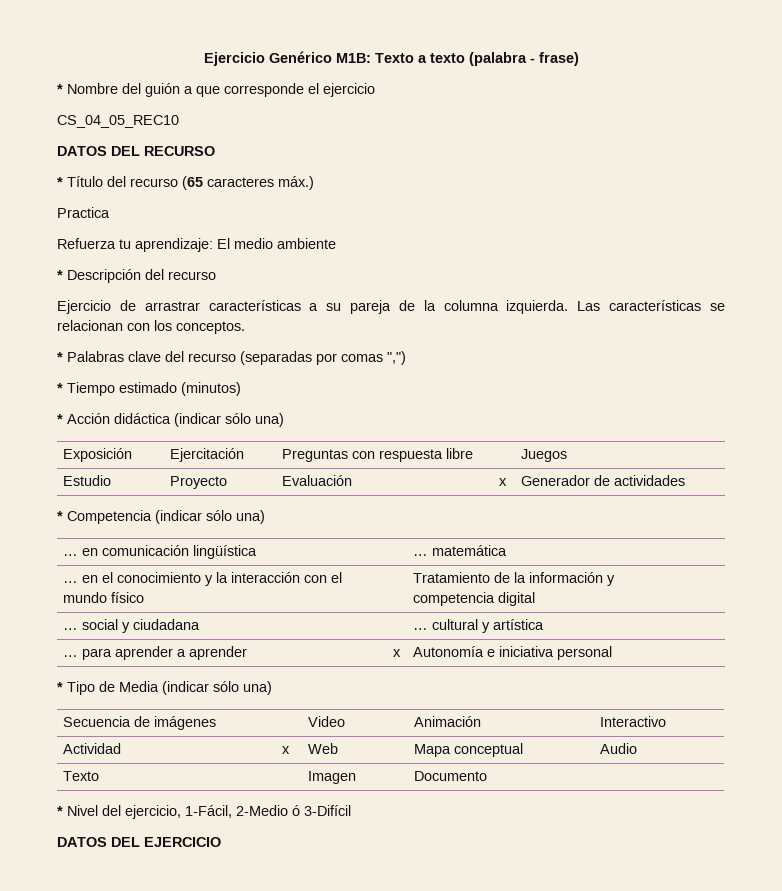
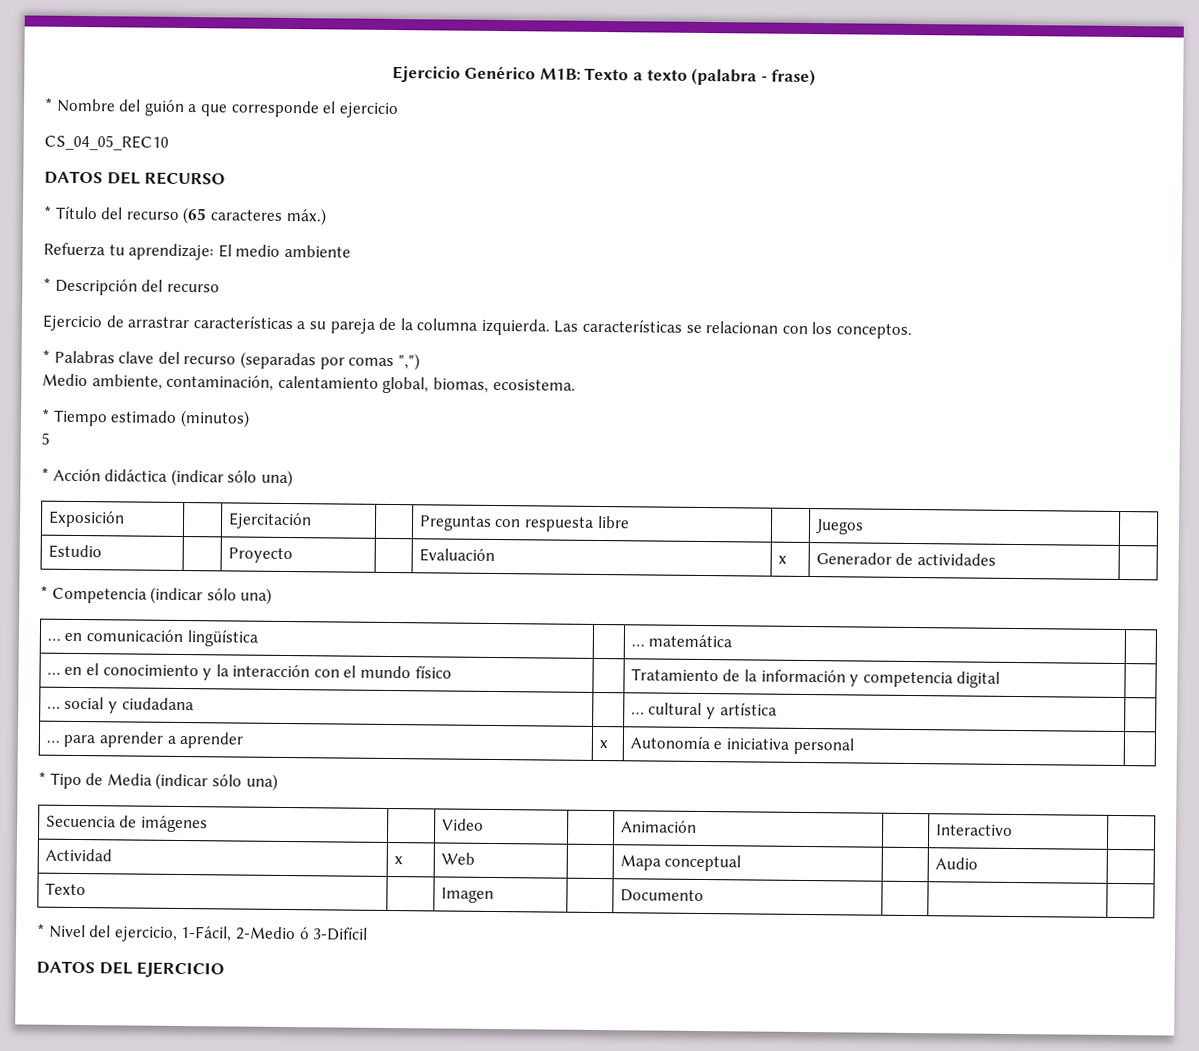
- Practica
+ Medio ambiente, contaminación, calentamiento global, biomas, ecosistema.
+ 5

